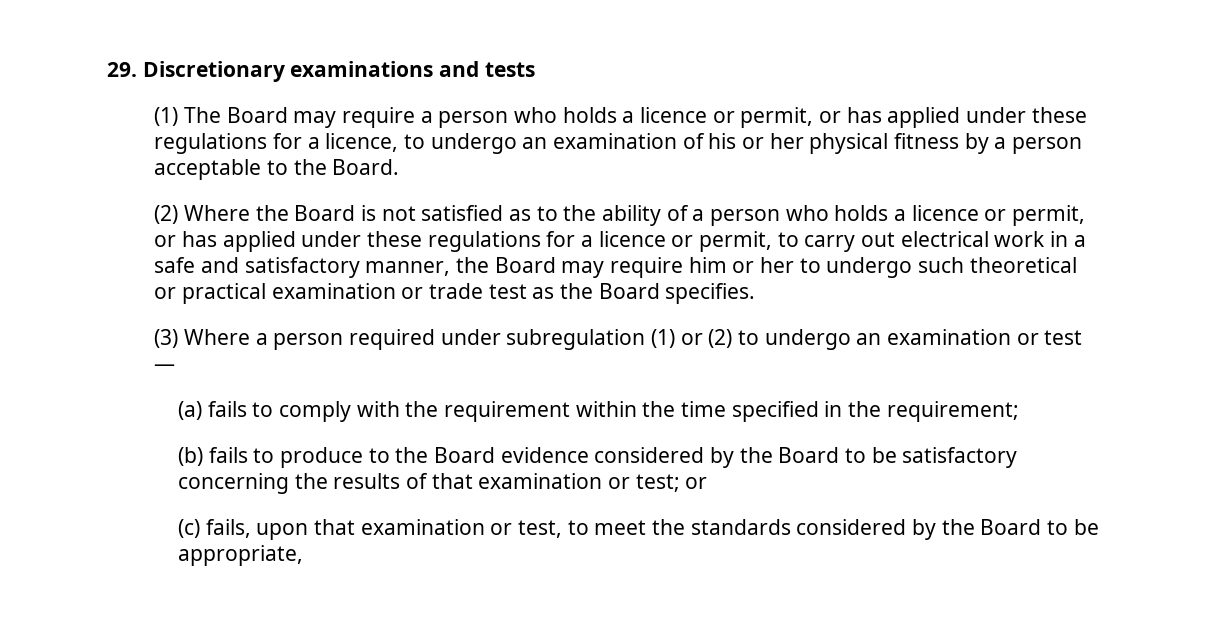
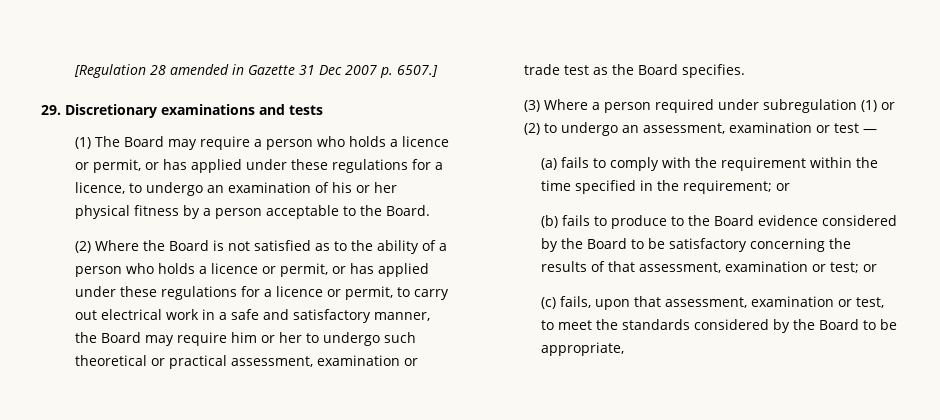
+ [Regulation 28 amended in Gazette 31 Dec 2007 p. 6507.]
- (2) Where the Board is not satisfied as to the ability of a person who holds a licence or permit, or has applied under these regulations for a licence or permit, to carry out electrical work in a safe and satisfactory manner, the Board may require him or her to undergo such theoretical or practical examination or trade test as the Board specifies.
+ (2) Where the Board is not satisfied as to the ability of a person who holds a licence or permit, or has applied under these regulations for a licence or permit, to carry out electrical work in a safe and satisfactory manner, the Board may require him or her to undergo such theoretical or practical assessment, examination or trade test as the Board specifies.
- (3) Where a person required under subregulation (1) or (2) to undergo an examination or test —
+ (3) Where a person required under subregulation (1) or (2) to undergo an assessment, examination or test —
- (a) fails to comply with the requirement within the time specified in the requirement;
+ (a) fails to comply with the requirement within the time specified in the requirement; or
- (b) fails to produce to the Board evidence considered by the Board to be satisfactory concerning the results of that examination or test; or
+ (b) fails to produce to the Board evidence considered by the Board to be satisfactory concerning the results of that assessment, examination or test; or
- (c) fails, upon that examination or test, to meet the standards considered by the Board to be appropriate,
+ (c) fails, upon that assessment, examination or test, to meet the standards considered by the Board to be appropriate,

